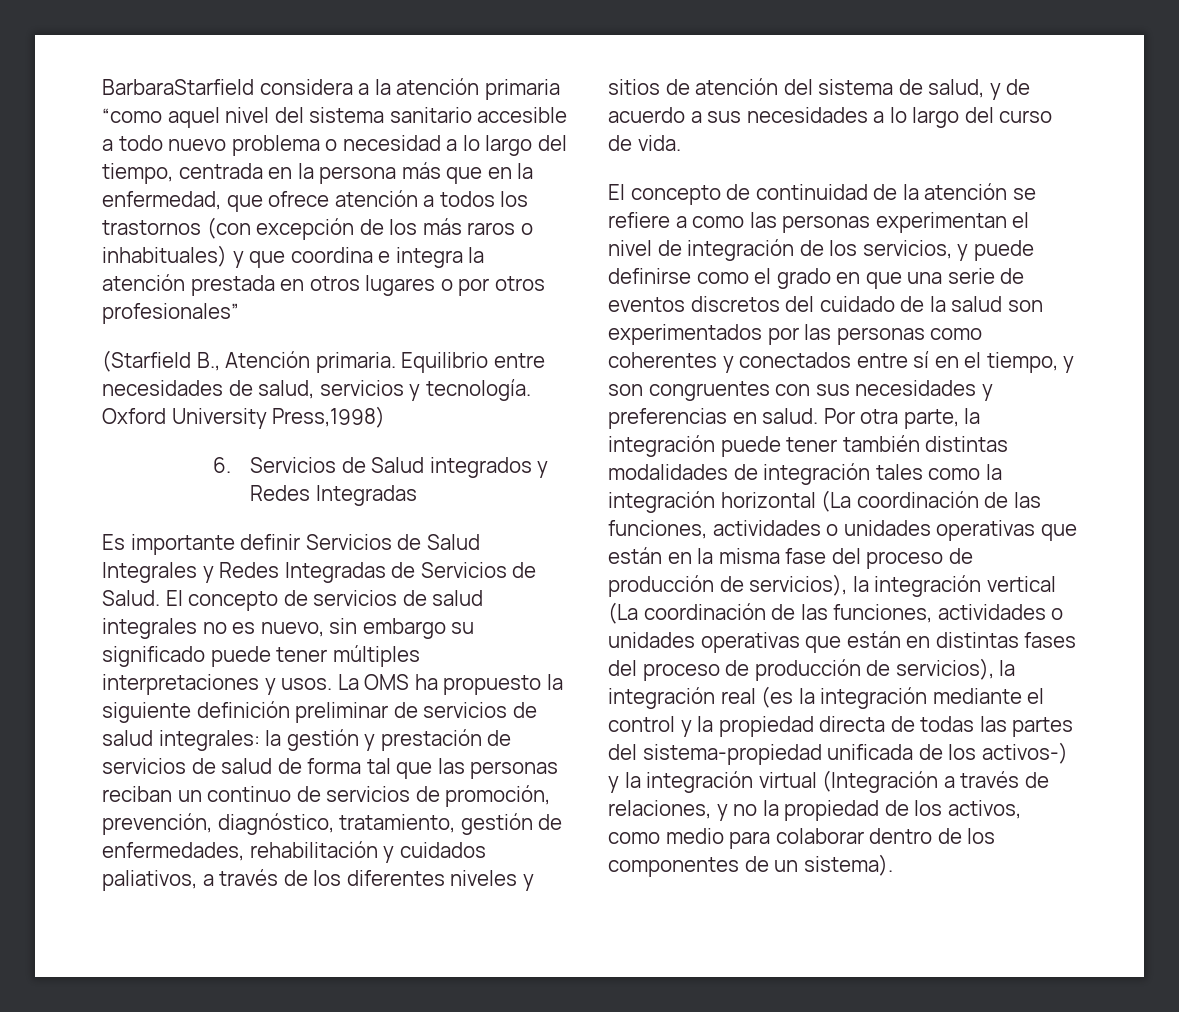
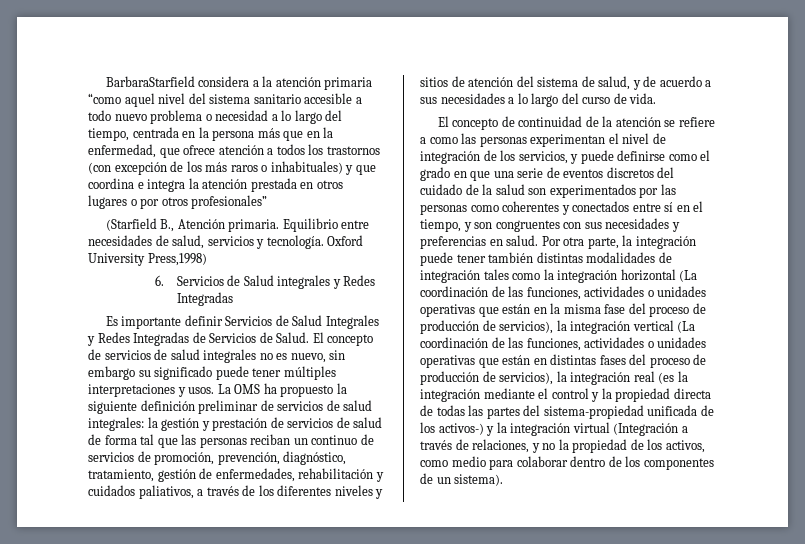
- 6. Servicios de Salud integrados y Redes Integradas
+ 6. Servicios de Salud integrales y Redes Integradas

